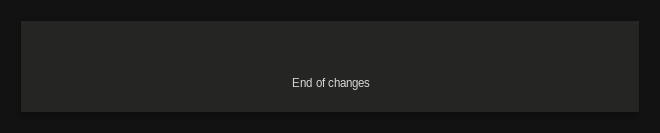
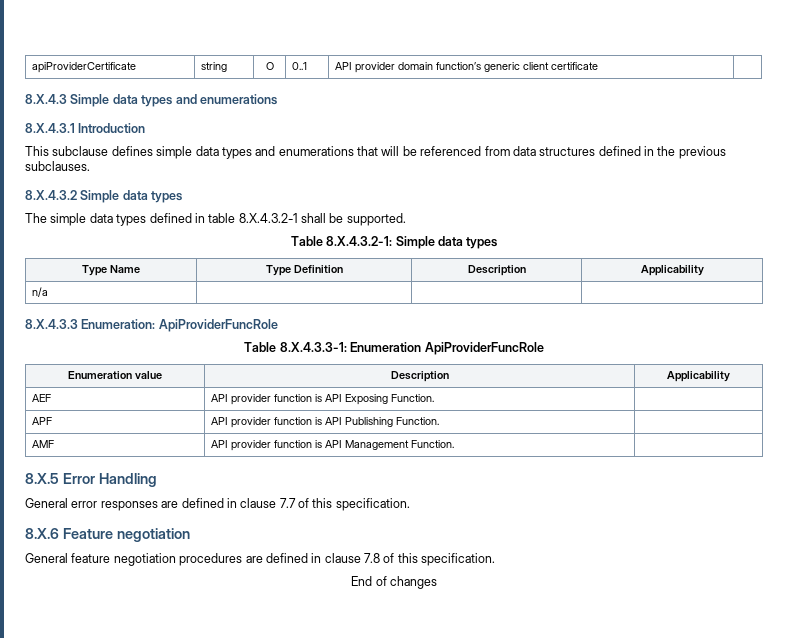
+ apiProviderCertificate | string | O | 0..1 | API provider domain function’s generic client certificate |
+ 8.X.4.3 Simple data types and enumerations
+ 8.X.4.3.1 Introduction
+ This subclause defines simple data types and enumerations that will be referenced from data structures defined in the previous subclauses.
+ 8.X.4.3.2 Simple data types
+ The simple data types defined in table 8.X.4.3.2-1 shall be supported.
+ Table 8.X.4.3.2-1: Simple data types
+ Type Name | Type Definition | Description | Applicability
+ n/a | | |
+ 8.X.4.3.3 Enumeration: ApiProviderFuncRole
+ Table 8.X.4.3.3-1: Enumeration ApiProviderFuncRole
+ Enumeration value | Description | Applicability
+ AEF | API provider function is API Exposing Function. |
+ APF | API provider function is API Publishing Function. |
+ AMF | API provider function is API Management Function. |
+ 8.X.5 Error Handling
+ General error responses are defined in clause 7.7 of this specification.
+ 8.X.6 Feature negotiation
+ General feature negotiation procedures are defined in clause 7.8 of this specification.

